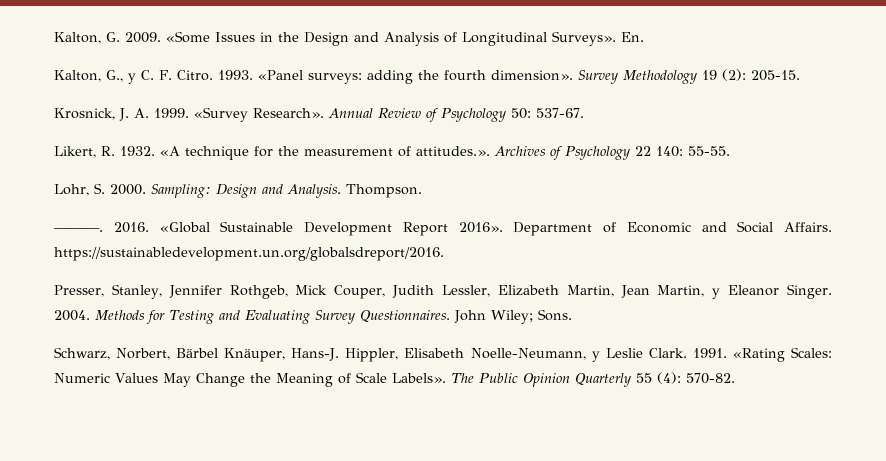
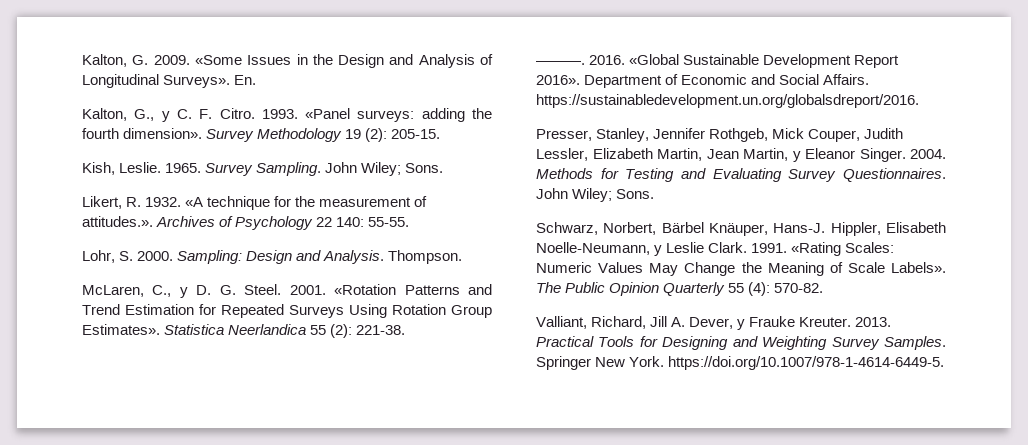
- Krosnick, J. A. 1999. «Survey Research». Annual Review of Psychology 50: 537-67.
+ Kish, Leslie. 1965. Survey Sampling. John Wiley; Sons.
+ McLaren, C., y D. G. Steel. 2001. «Rotation Patterns and Trend Estimation for Repeated Surveys Using Rotation Group Estimates». Statistica Neerlandica 55 (2): 221-38.
+ Valliant, Richard, Jill A. Dever, y Frauke Kreuter. 2013. Practical Tools for Designing and Weighting Survey Samples. Springer New York. https://doi.org/10.1007/978-1-4614-6449-5.

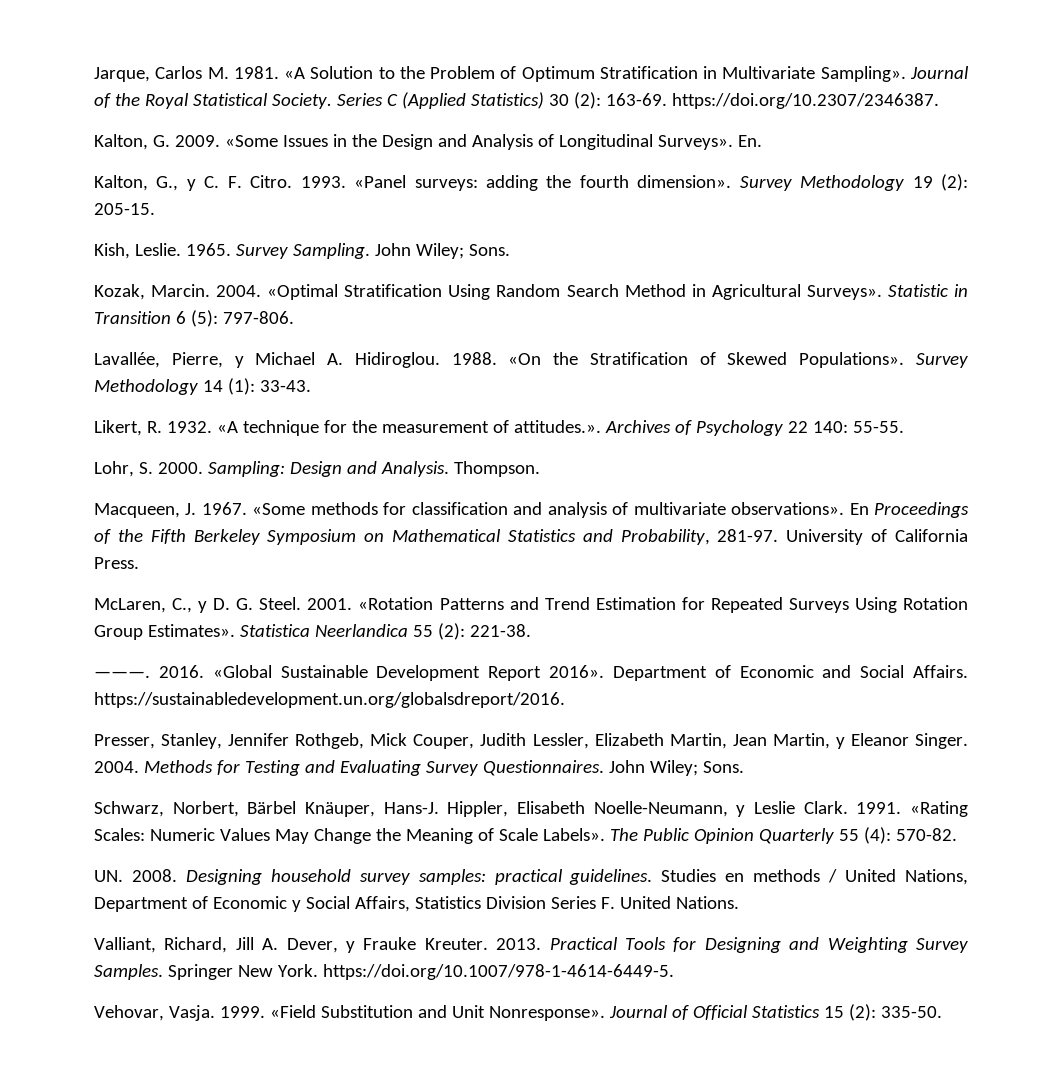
+ Jarque, Carlos M. 1981. «A Solution to the Problem of Optimum Stratification in Multivariate Sampling». Journal of the Royal Statistical Society. Series C (Applied Statistics) 30 (2): 163-69. https://doi.org/10.2307/2346387.
+ Kozak, Marcin. 2004. «Optimal Stratification Using Random Search Method in Agricultural Surveys». Statistic in Transition 6 (5): 797-806.
+ Lavallée, Pierre, y Michael A. Hidiroglou. 1988. «On the Stratification of Skewed Populations». Survey Methodology 14 (1): 33-43.
+ Macqueen, J. 1967. «Some methods for classification and analysis of multivariate observations». En Proceedings of the Fifth Berkeley Symposium on Mathematical Statistics and Probability, 281-97. University of California Press.
+ UN. 2008. Designing household survey samples: practical guidelines. Studies en methods / United Nations, Department of Economic y Social Affairs, Statistics Division Series F. United Nations.
+ Vehovar, Vasja. 1999. «Field Substitution and Unit Nonresponse». Journal of Official Statistics 15 (2): 335-50.

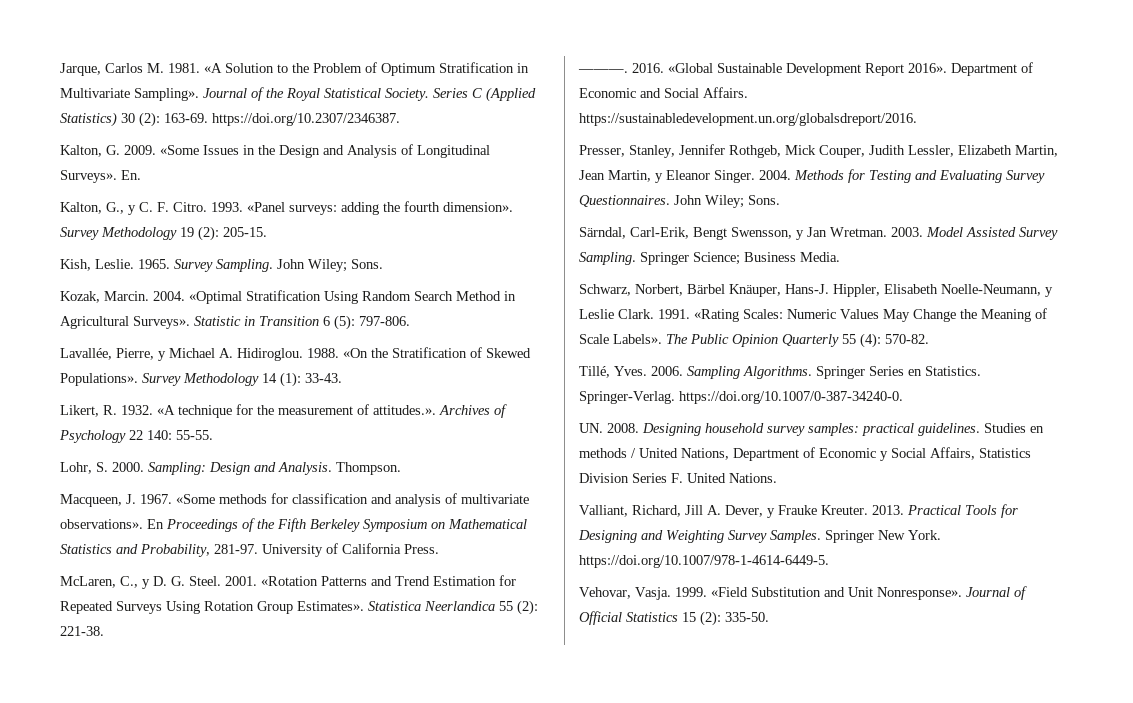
+ Särndal, Carl-Erik, Bengt Swensson, y Jan Wretman. 2003. Model Assisted Survey Sampling. Springer Science; Business Media.
+ Tillé, Yves. 2006. Sampling Algorithms. Springer Series en Statistics. Springer-Verlag. https://doi.org/10.1007/0-387-34240-0.

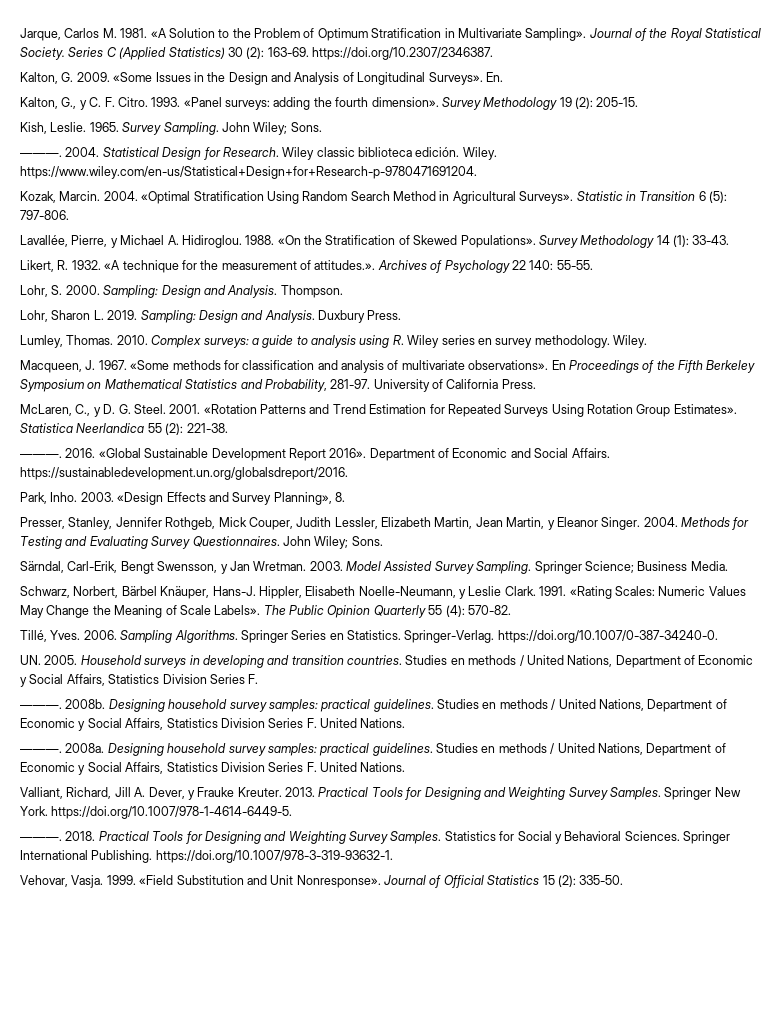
+ ———. 2004. Statistical Design for Research. Wiley classic biblioteca edición. Wiley. https://www.wiley.com/en-us/Statistical+Design+for+Research-p-9780471691204.
+ Lohr, Sharon L. 2019. Sampling: Design and Analysis. Duxbury Press.
+ Lumley, Thomas. 2010. Complex surveys: a guide to analysis using R. Wiley series en survey methodology. Wiley.
+ Park, Inho. 2003. «Design Effects and Survey Planning», 8.
- UN. 2008.
+ UN. 2005. Household surveys in developing and transition countries. Studies en methods / United Nations, Department of Economic y Social Affairs, Statistics Division Series F.
+ ———. 2008b. Designing household survey samples: practical guidelines. Studies en methods / United Nations, Department of Economic y Social Affairs, Statistics Division Series F. United Nations.
+ ———. 2008a.
+ ———. 2018. Practical Tools for Designing and Weighting Survey Samples. Statistics for Social y Behavioral Sciences. Springer International Publishing. https://doi.org/10.1007/978-3-319-93632-1.

